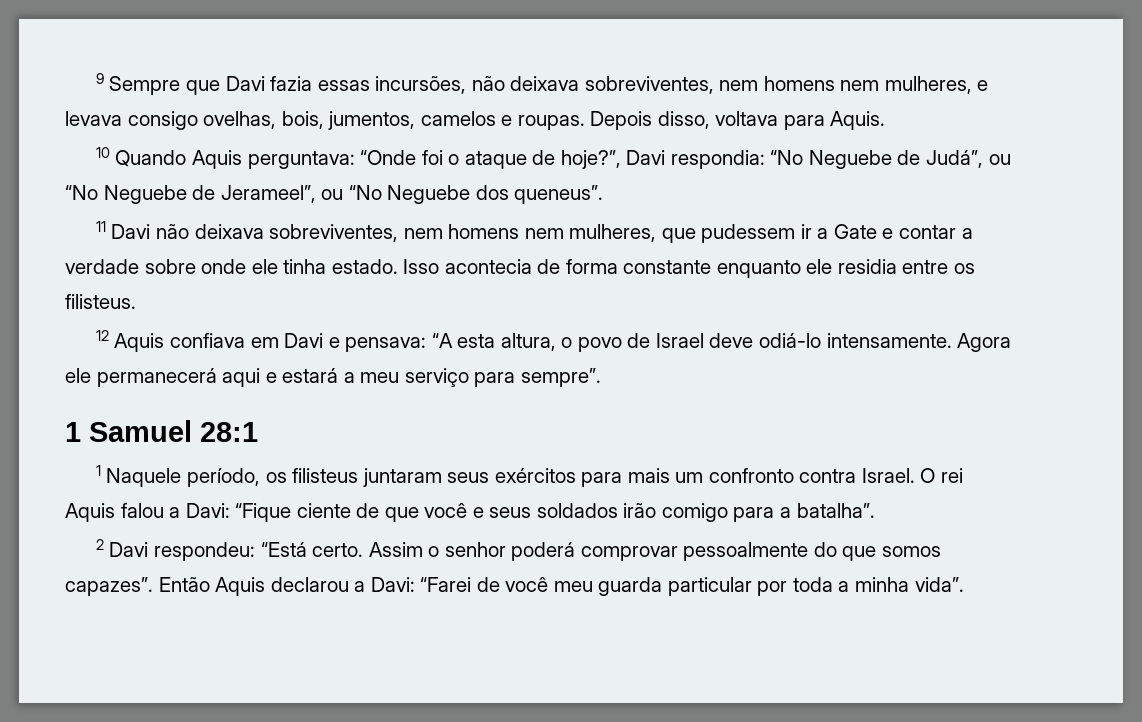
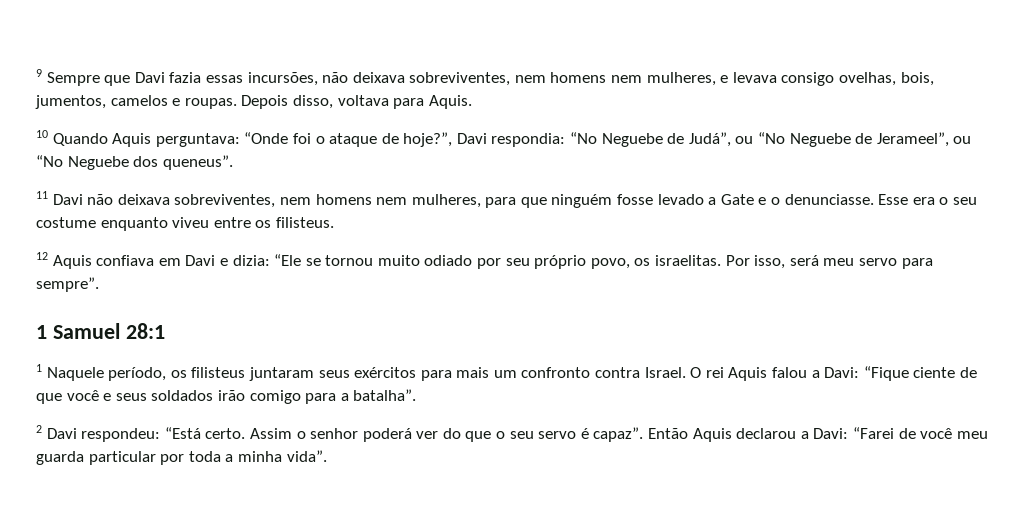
- 11 Davi não deixava sobreviventes, nem homens nem mulheres, que pudessem ir a Gate e contar a verdade sobre onde ele tinha estado. Isso acontecia de forma constante enquanto ele residia entre os filisteus.
+ 11 Davi não deixava sobreviventes, nem homens nem mulheres, para que ninguém fosse levado a Gate e o denunciasse. Esse era o seu costume enquanto viveu entre os filisteus.
- 12 Aquis confiava em Davi e pensava: “A esta altura, o povo de Israel deve odiá-lo intensamente. Agora ele permanecerá aqui e estará a meu serviço para sempre”.
+ 12 Aquis confiava em Davi e dizia: “Ele se tornou muito odiado por seu próprio povo, os israelitas. Por isso, será meu servo para sempre”.
- Assim o senhor poderá comprovar pessoalmente do que somos capazes”.
+ Assim o senhor poderá ver do que o seu servo é capaz”.

